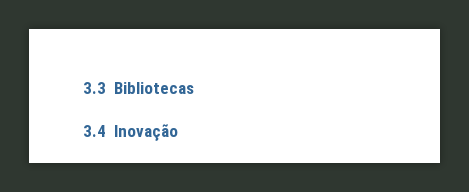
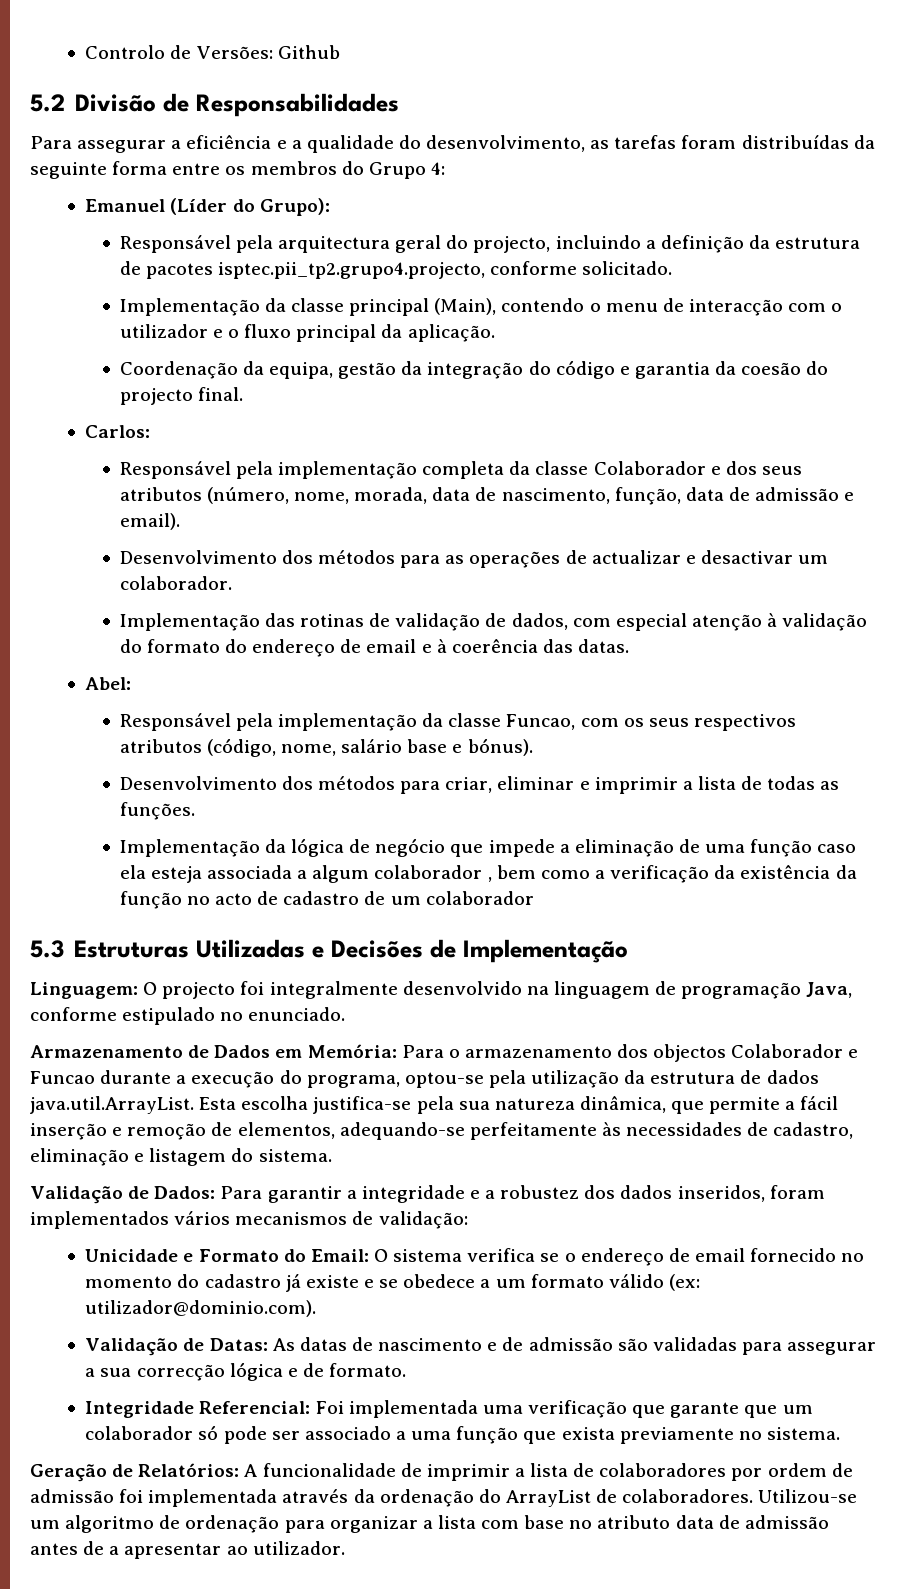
- 3.3 Bibliotecas
- 3.4 Inovação
+ Controlo de Versões: Github
+ 5.2 Divisão de Responsabilidades
+ Para assegurar a eficiência e a qualidade do desenvolvimento, as tarefas foram distribuídas da seguinte forma entre os membros do Grupo 4:
+ Emanuel (Líder do Grupo):
+ Responsável pela arquitectura geral do projecto, incluindo a definição da estrutura de pacotes isptec.pii_tp2.grupo4.projecto, conforme solicitado.
+ Implementação da classe principal (Main), contendo o menu de interacção com o utilizador e o fluxo principal da aplicação.
+ Coordenação da equipa, gestão da integração do código e garantia da coesão do projecto final.
+ Carlos:
+ Responsável pela implementação completa da classe Colaborador e dos seus atributos (número, nome, morada, data de nascimento, função, data de admissão e email).
+ Desenvolvimento dos métodos para as operações de actualizar e desactivar um colaborador.
+ Implementação das rotinas de validação de dados, com especial atenção à validação do formato do endereço de email e à coerência das datas.
+ Abel:
+ Responsável pela implementação da classe Funcao, com os seus respectivos atributos (código, nome, salário base e bónus).
+ Desenvolvimento dos métodos para criar, eliminar e imprimir a lista de todas as funções.
+ Implementação da lógica de negócio que impede a eliminação de uma função caso ela esteja associada a algum colaborador , bem como a verificação da existência da função no acto de cadastro de um colaborador
+ 5.3 Estruturas Utilizadas e Decisões de Implementação
+ Linguagem: O projecto foi integralmente desenvolvido na linguagem de programação Java, conforme estipulado no enunciado.
+ Armazenamento de Dados em Memória: Para o armazenamento dos objectos Colaborador e Funcao durante a execução do programa, optou-se pela utilização da estrutura de dados java.util.ArrayList. Esta escolha justifica-se pela sua natureza dinâmica, que permite a fácil inserção e remoção de elementos, adequando-se perfeitamente às necessidades de cadastro, eliminação e listagem do sistema.
+ Validação de Dados: Para garantir a integridade e a robustez dos dados inseridos, foram implementados vários mecanismos de validação:
+ Unicidade e Formato do Email: O sistema verifica se o endereço de email fornecido no momento do cadastro já existe e se obedece a um formato válido (ex: utilizador@dominio.com).
+ Validação de Datas: As datas de nascimento e de admissão são validadas para assegurar a sua correcção lógica e de formato.
+ Integridade Referencial: Foi implementada uma verificação que garante que um colaborador só pode ser associado a uma função que exista previamente no sistema.
+ Geração de Relatórios: A funcionalidade de imprimir a lista de colaboradores por ordem de admissão foi implementada através da ordenação do ArrayList de colaboradores. Utilizou-se um algoritmo de ordenação para organizar a lista com base no atributo data de admissão antes de a apresentar ao utilizador.

